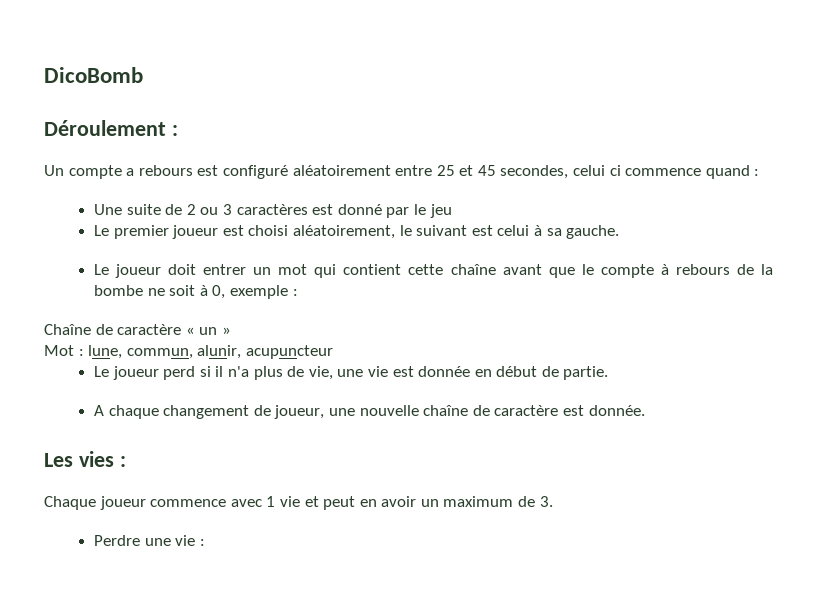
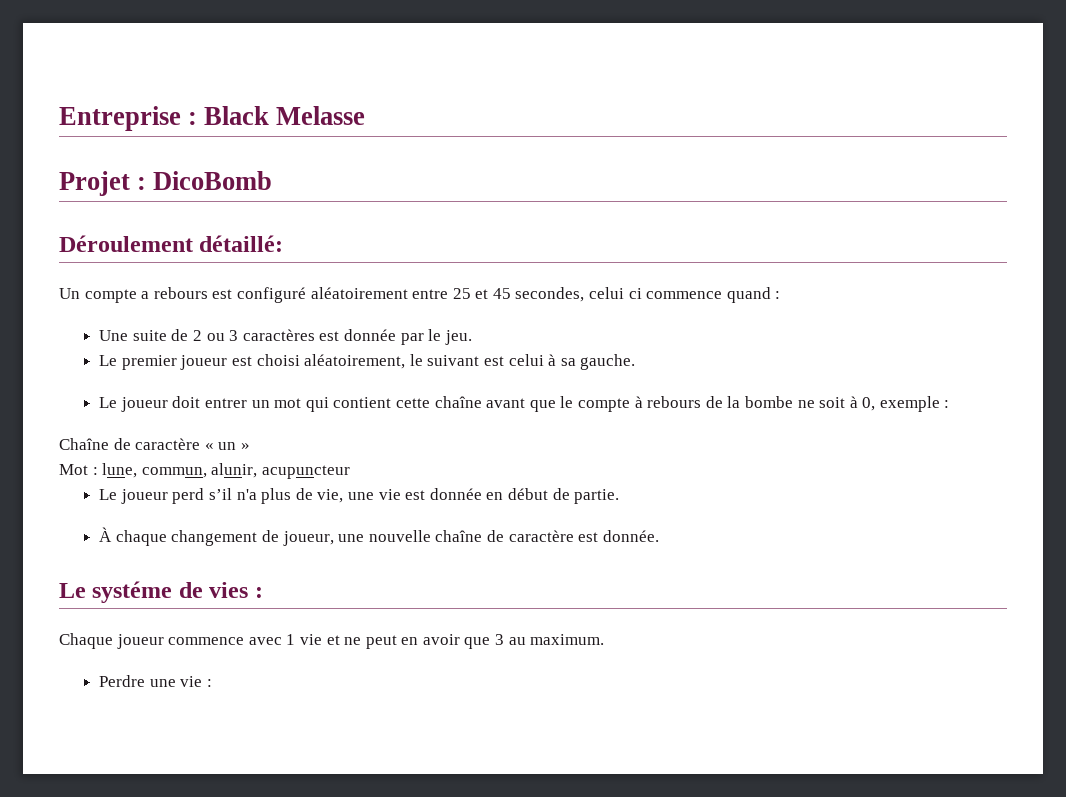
- DicoBomb
+ Entreprise : Black Melasse
+ Projet : DicoBomb
- Déroulement :
+ Déroulement détaillé:
- Une suite de 2 ou 3 caractères est donné par le jeu
+ Une suite de 2 ou 3 caractères est donnée par le jeu.
- Le joueur perd si il n'a plus de vie, une vie est donnée en début de partie.
+ Le joueur perd s’il n'a plus de vie, une vie est donnée en début de partie.
- A chaque changement de joueur, une nouvelle chaîne de caractère est donnée.
+ À chaque changement de joueur, une nouvelle chaîne de caractère est donnée.
- Les vies :
+ Le systéme de vies :
- Chaque joueur commence avec 1 vie et peut en avoir un maximum de 3.
+ Chaque joueur commence avec 1 vie et ne peut en avoir que 3 au maximum.

